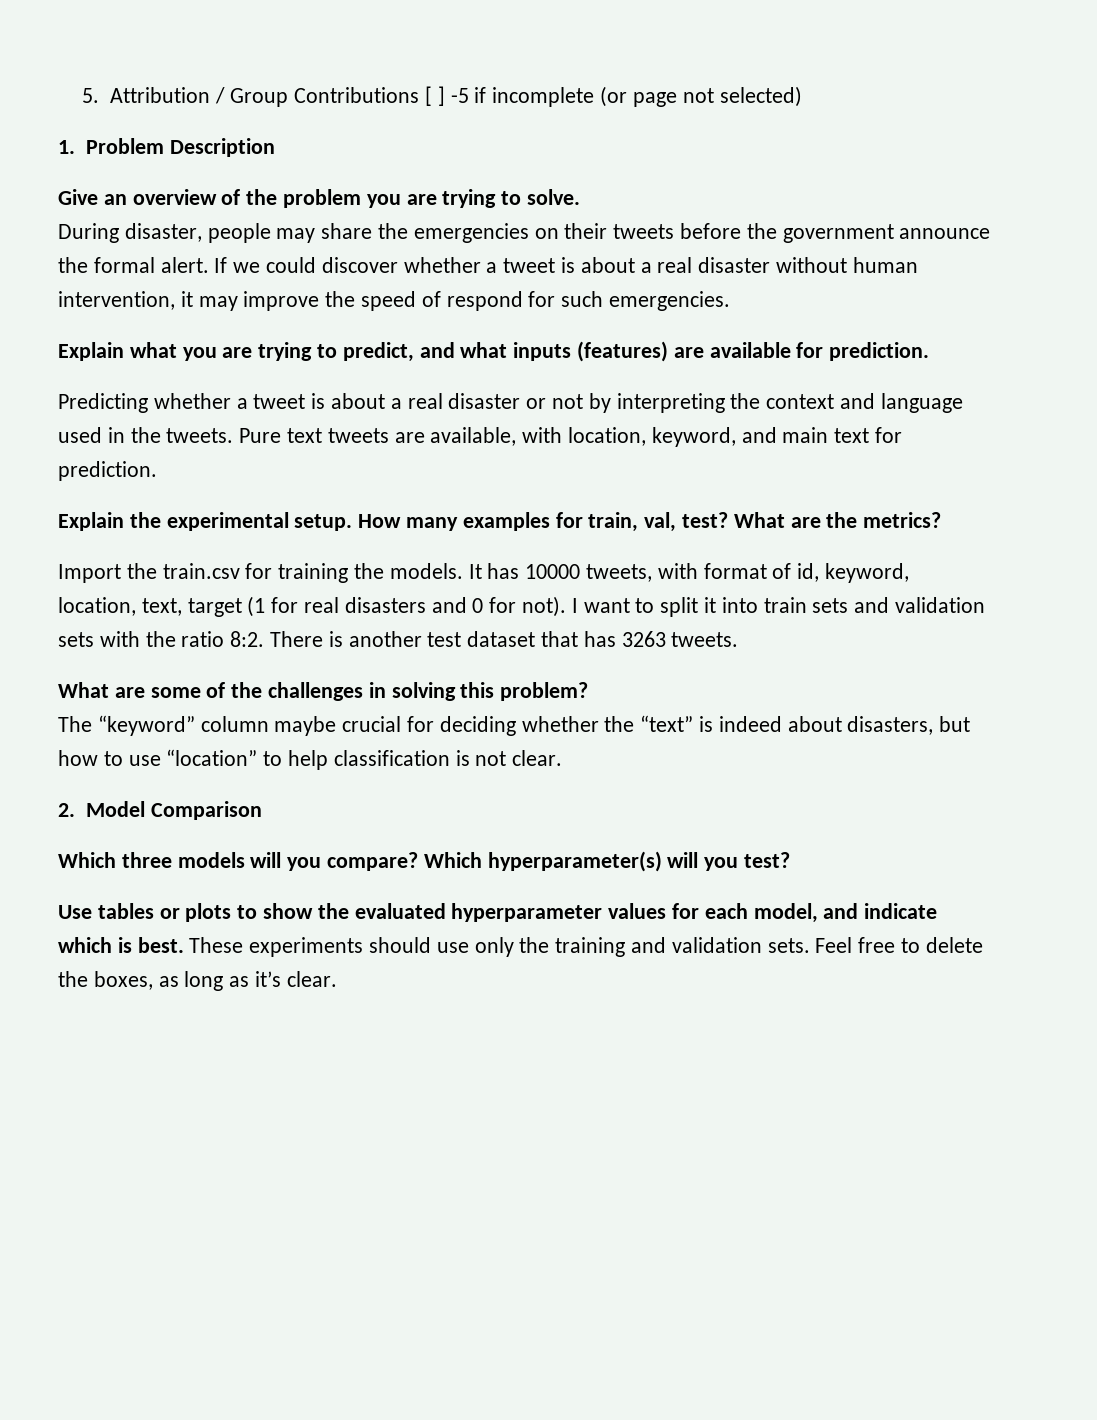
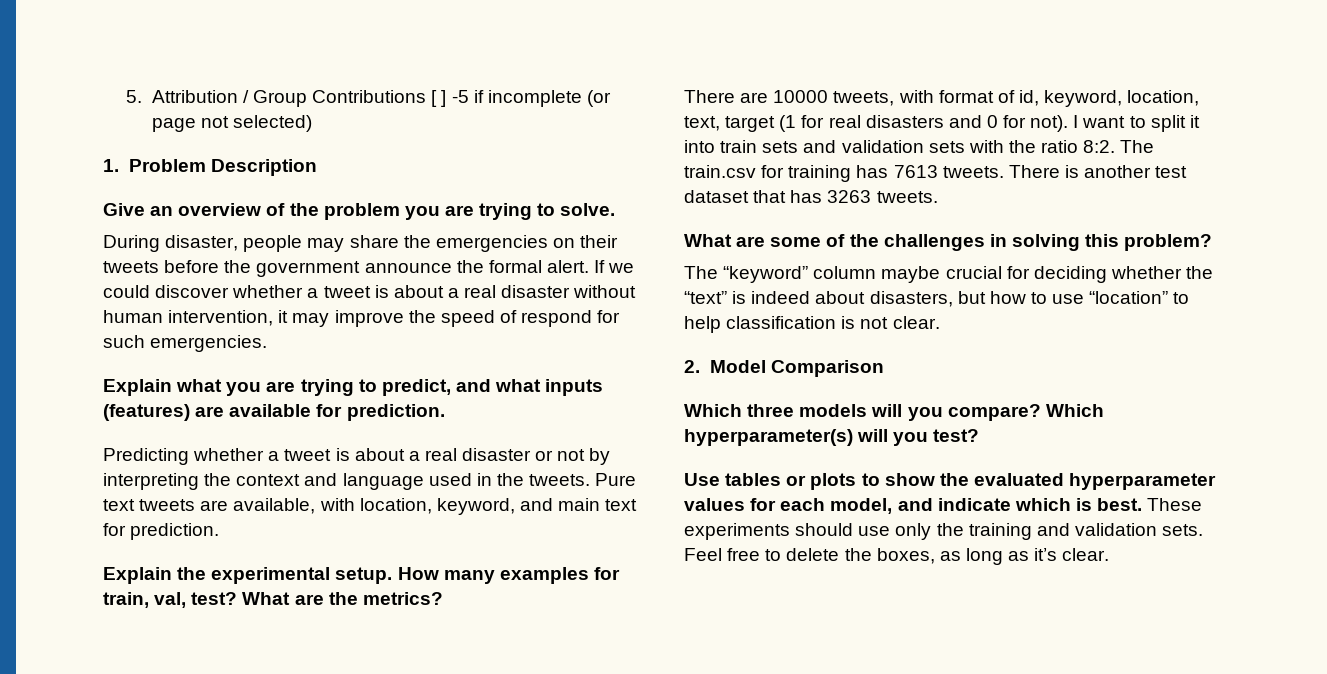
- Import the train.csv for training the models. It has 10000 tweets, with format of id, keyword, location, text, target (1 for real disasters and 0 for not).
+ There are 10000 tweets, with format of id, keyword, location, text, target (1 for real disasters and 0 for not).
+ The train.csv for training has 7613 tweets.

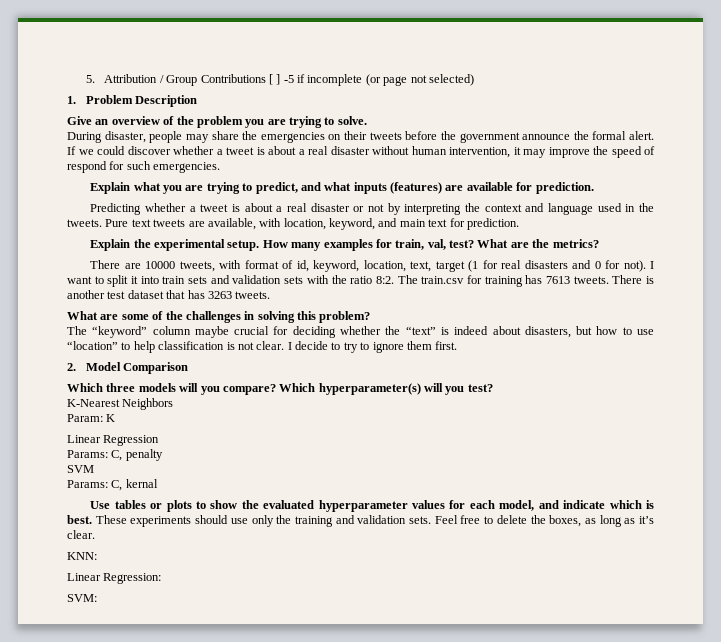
+ I decide to try to ignore them first.
+ K-Nearest Neighbors
+ Param: K
+ Linear Regression
+ Params: C, penalty
+ SVM
+ Params: C, kernal
+ KNN:
+ Linear Regression:
+ SVM:

